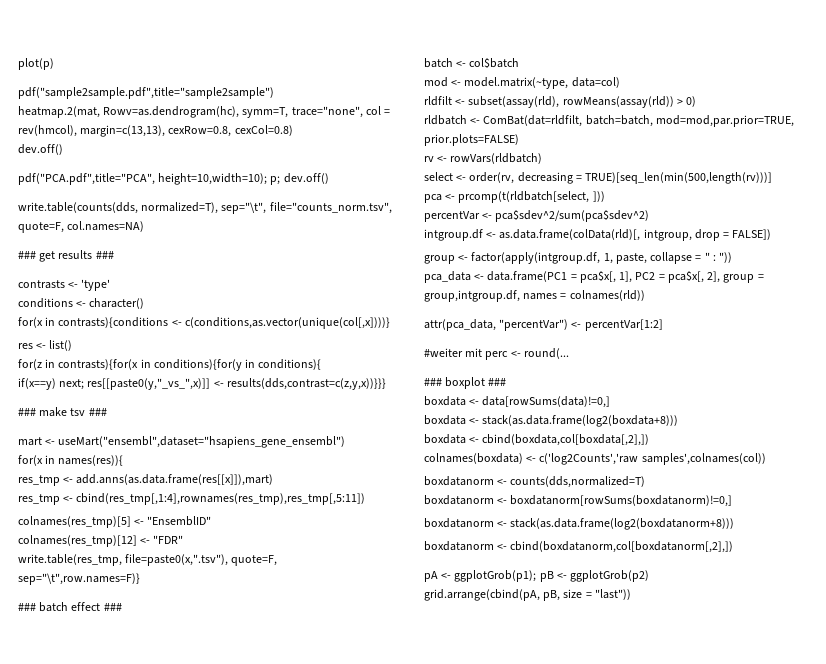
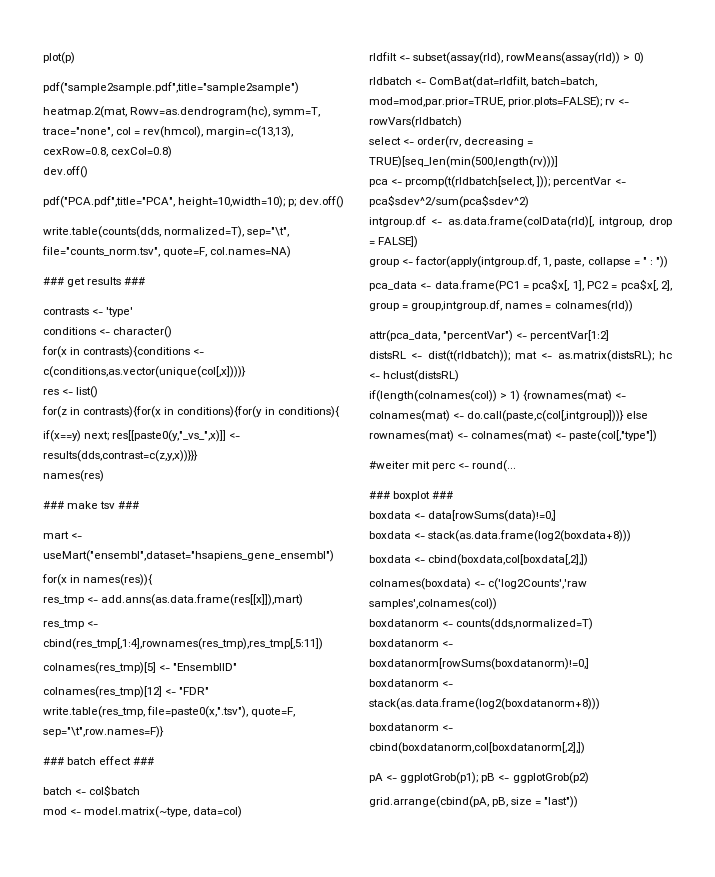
+ names(res)
- rldbatch <- ComBat(dat=rldfilt, batch=batch, mod=mod,par.prior=TRUE, prior.plots=FALSE)
- rv <- rowVars(rldbatch)
+ rldbatch <- ComBat(dat=rldfilt, batch=batch, mod=mod,par.prior=TRUE, prior.plots=FALSE); rv <- rowVars(rldbatch)
- pca <- prcomp(t(rldbatch[select, ]))
- percentVar <- pca$sdev^2/sum(pca$sdev^2)
+ pca <- prcomp(t(rldbatch[select, ])); percentVar <- pca$sdev^2/sum(pca$sdev^2)
+ distsRL <- dist(t(rldbatch)); mat <- as.matrix(distsRL); hc <- hclust(distsRL)
+ if(length(colnames(col)) > 1) {rownames(mat) <- colnames(mat) <- do.call(paste,c(col[,intgroup]))} else rownames(mat) <- colnames(mat) <- paste(col[,"type"])

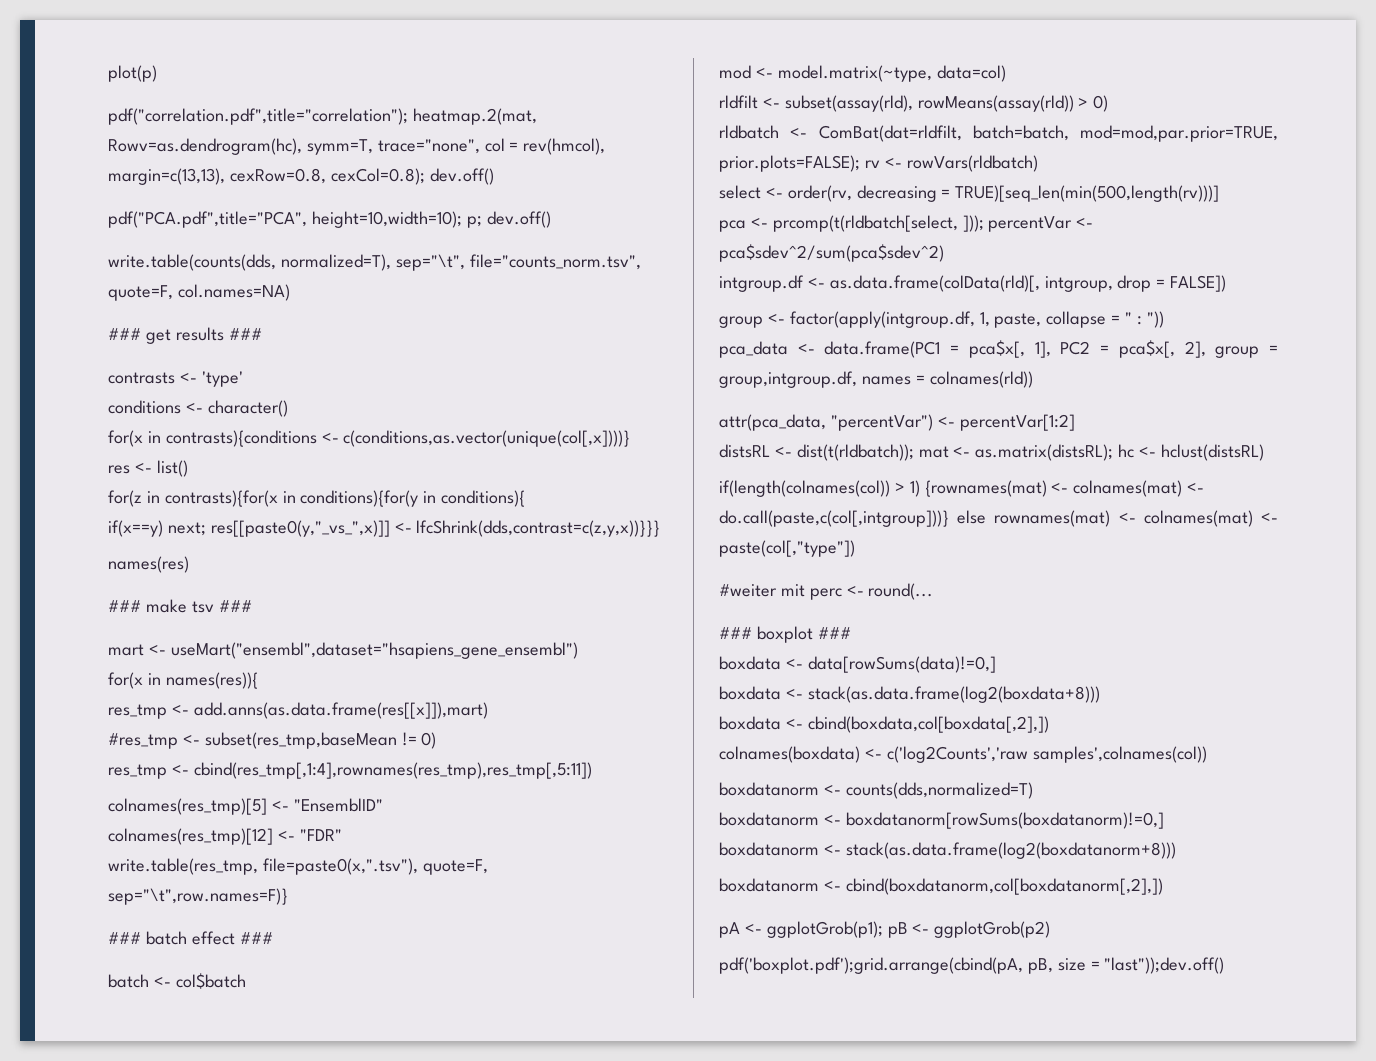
- pdf("sample2sample.pdf",title="sample2sample")
- heatmap.2(mat, Rowv=as.dendrogram(hc), symm=T, trace="none", col = rev(hmcol), margin=c(13,13), cexRow=0.8, cexCol=0.8)
- dev.off()
+ pdf("correlation.pdf",title="correlation"); heatmap.2(mat, Rowv=as.dendrogram(hc), symm=T, trace="none", col = rev(hmcol), margin=c(13,13), cexRow=0.8, cexCol=0.8); dev.off()
- if(x==y) next; res[[paste0(y,"_vs_",x)]] <- results(dds,contrast=c(z,y,x))}}}
+ if(x==y) next; res[[paste0(y,"_vs_",x)]] <- lfcShrink(dds,contrast=c(z,y,x))}}}
+ #res_tmp <- subset(res_tmp,baseMean != 0)
- grid.arrange(cbind(pA, pB, size = "last"))
+ pdf('boxplot.pdf');grid.arrange(cbind(pA, pB, size = "last"));dev.off()

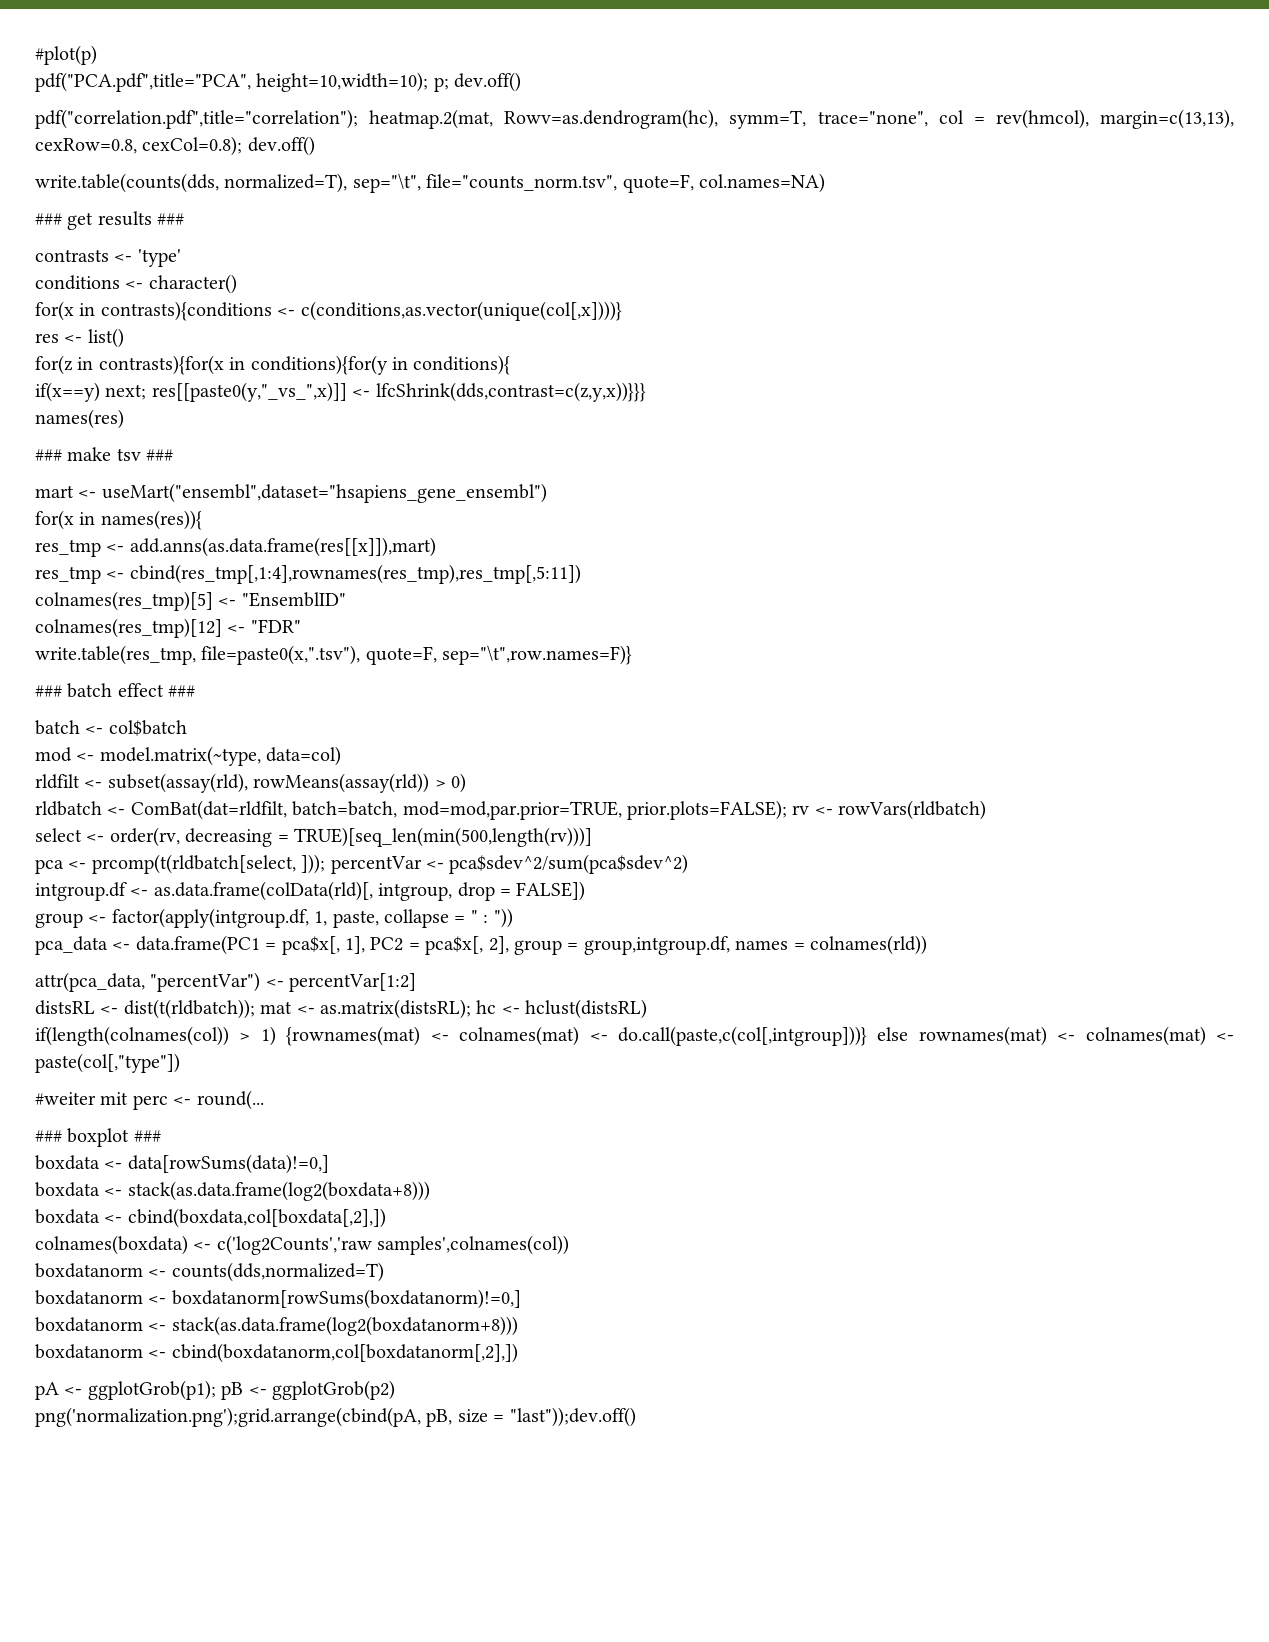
- plot(p)
+ #plot(p)
+ pdf("PCA.pdf",title="PCA", height=10,width=10); p; dev.off()
- pdf("PCA.pdf",title="PCA", height=10,width=10); p; dev.off()
- #res_tmp <- subset(res_tmp,baseMean != 0)
- pdf('boxplot.pdf');grid.arrange(cbind(pA, pB, size = "last"));dev.off()
+ png('normalization.png');grid.arrange(cbind(pA, pB, size = "last"));dev.off()

